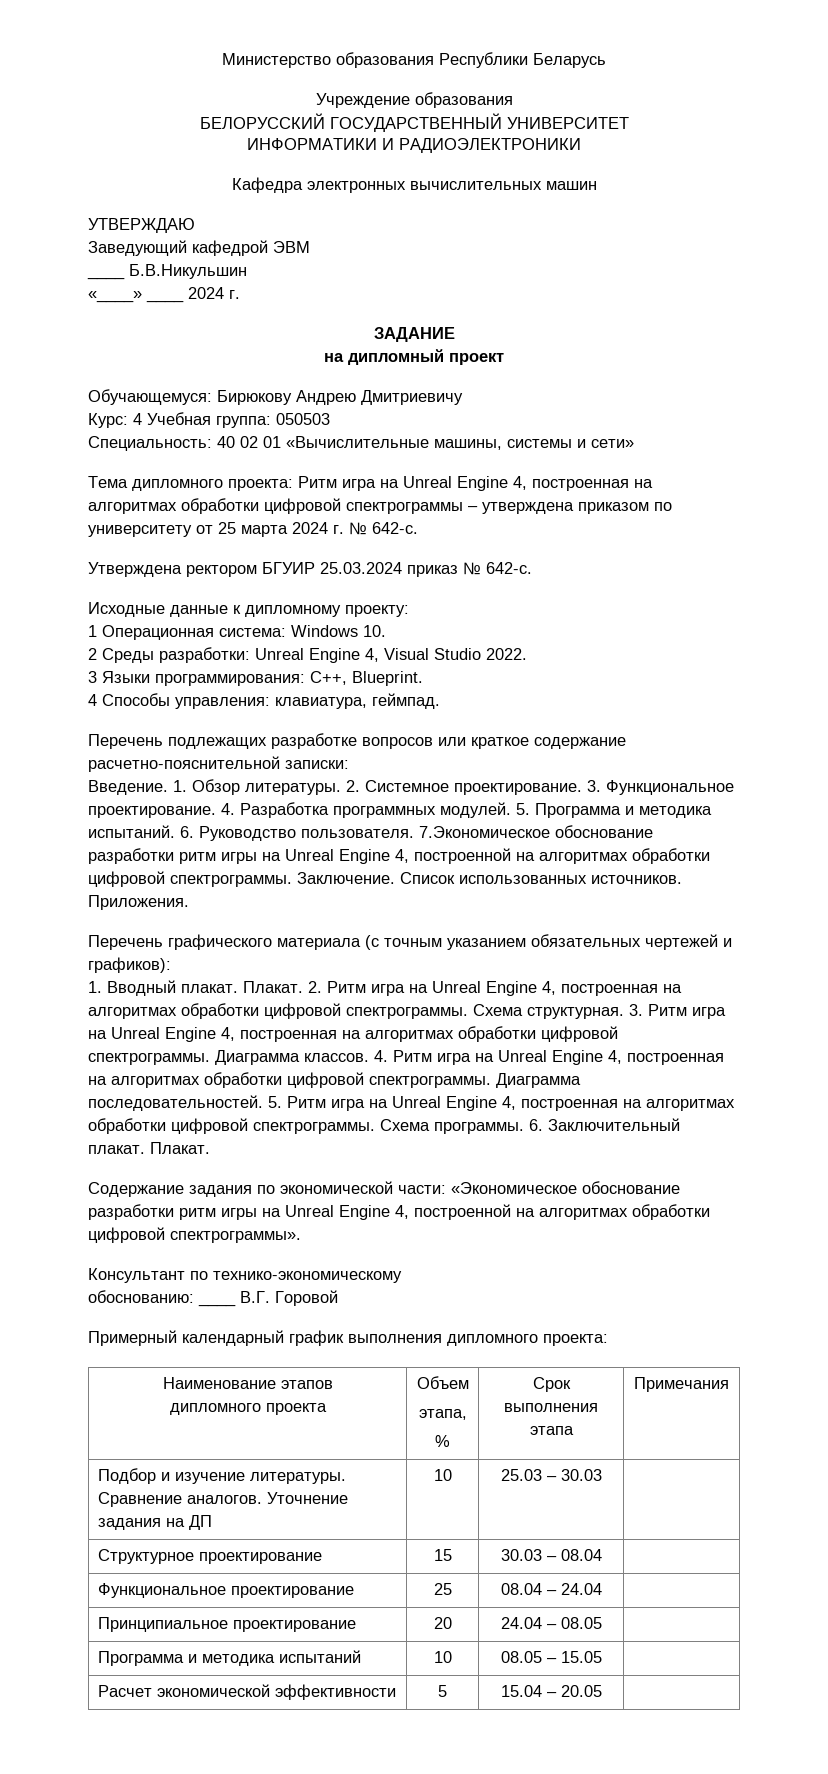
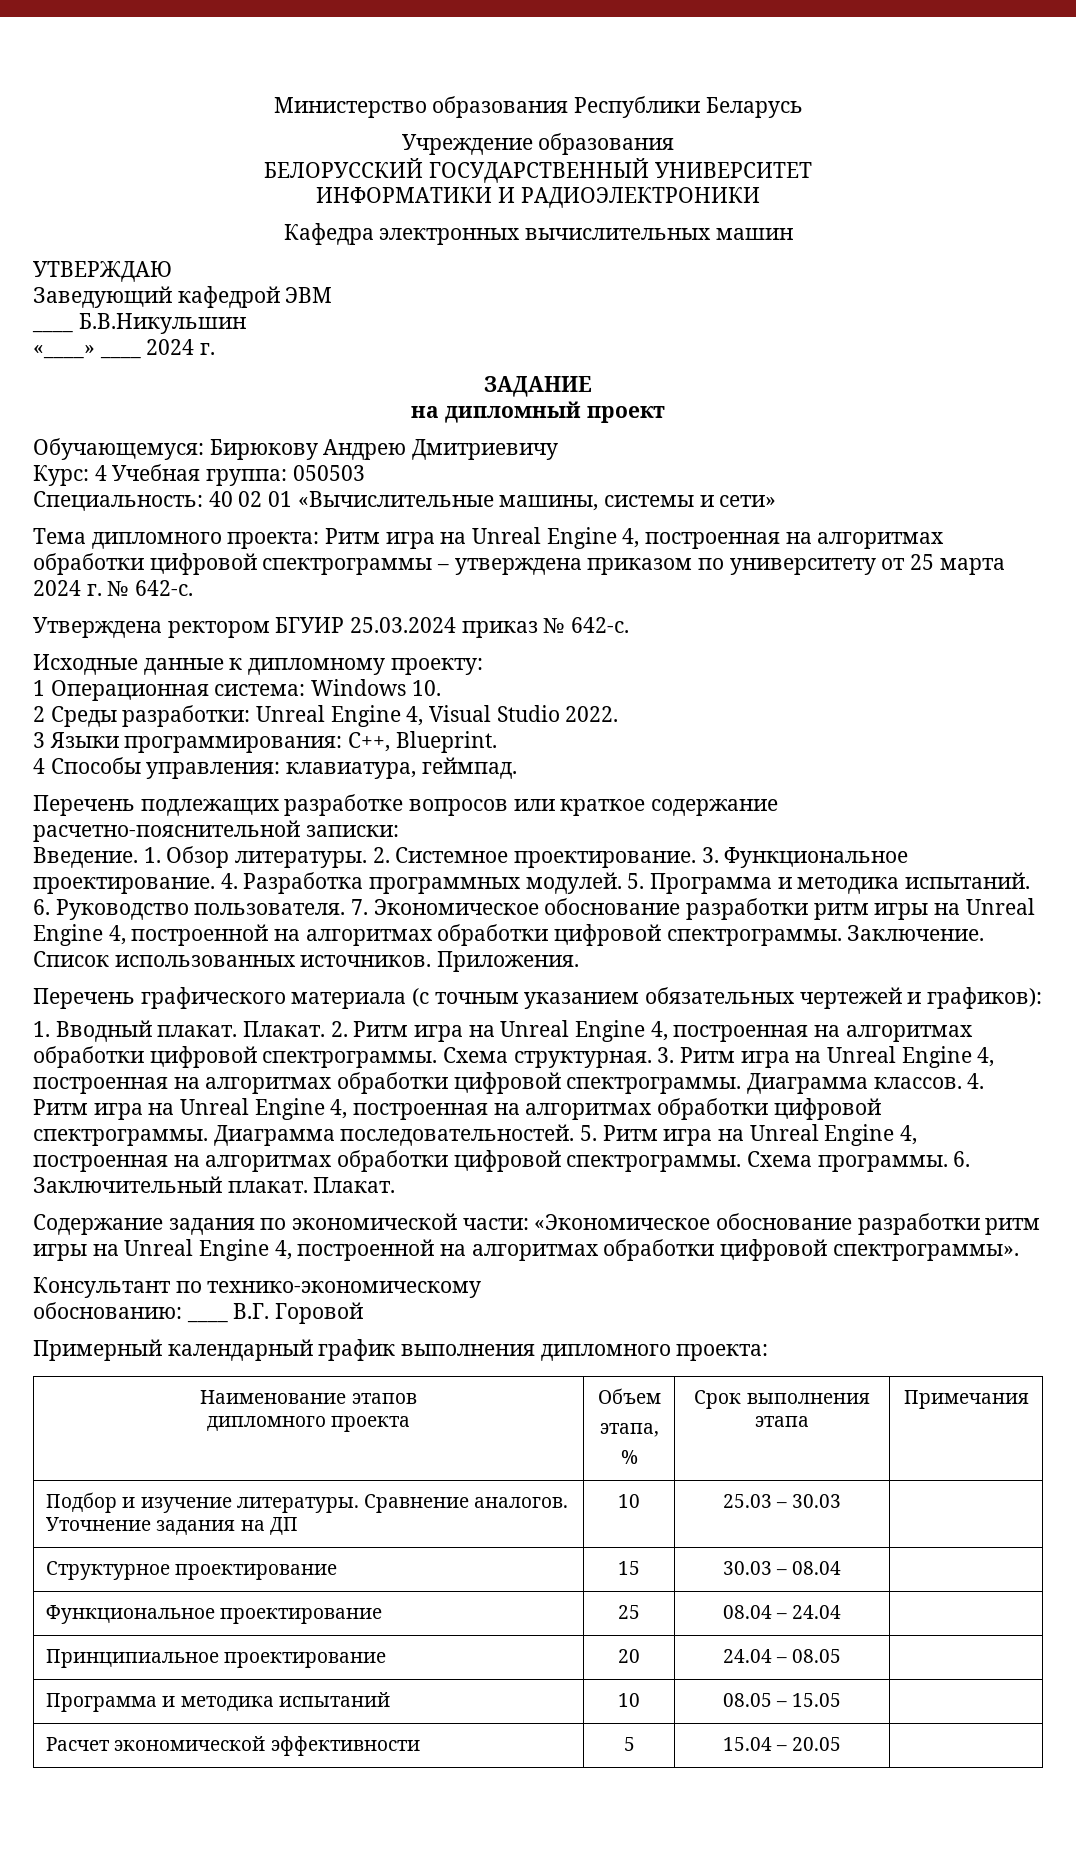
- 7.Экономическое обоснование разработки ритм игры на Unreal Engine 4, построенной на алгоритмах обработки цифровой спектрограммы.
+ 7. Экономическое обоснование разработки ритм игры на Unreal Engine 4, построенной на алгоритмах обработки цифровой спектрограммы.

